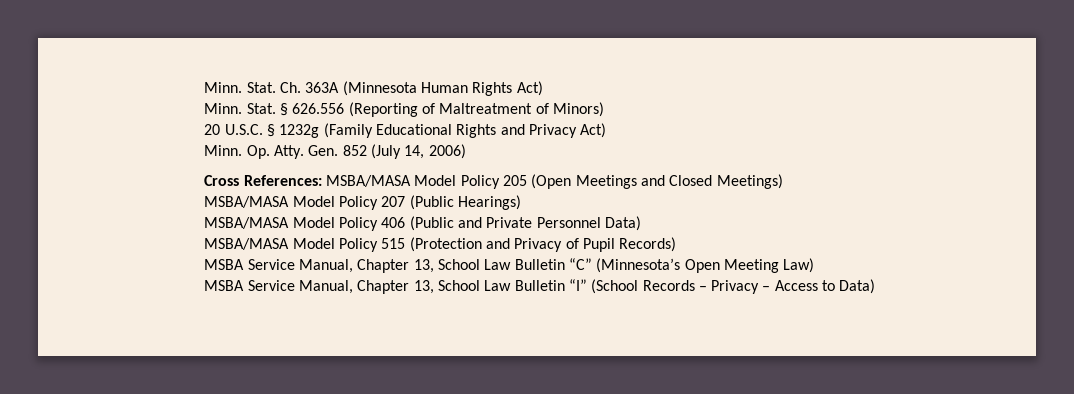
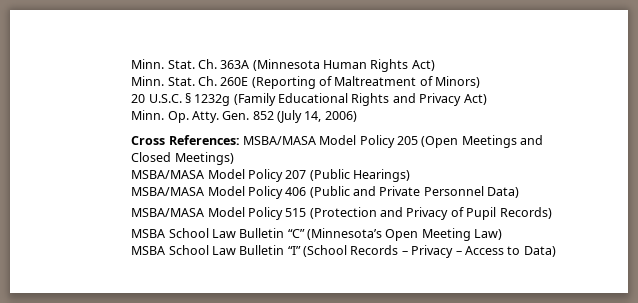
- § 626.556 (Reporting of Maltreatment of Minors)
+ Ch. 260E (Reporting of Maltreatment of Minors)
- MSBA Service Manual, Chapter 13, School Law Bulletin “C” (Minnesota’s Open Meeting Law)
+ MSBA School Law Bulletin “C” (Minnesota’s Open Meeting Law)
- MSBA Service Manual, Chapter 13, School Law Bulletin “I” (School Records – Privacy – Access to Data)
+ MSBA School Law Bulletin “I” (School Records – Privacy – Access to Data)

